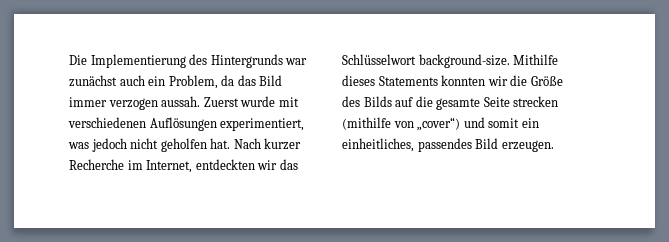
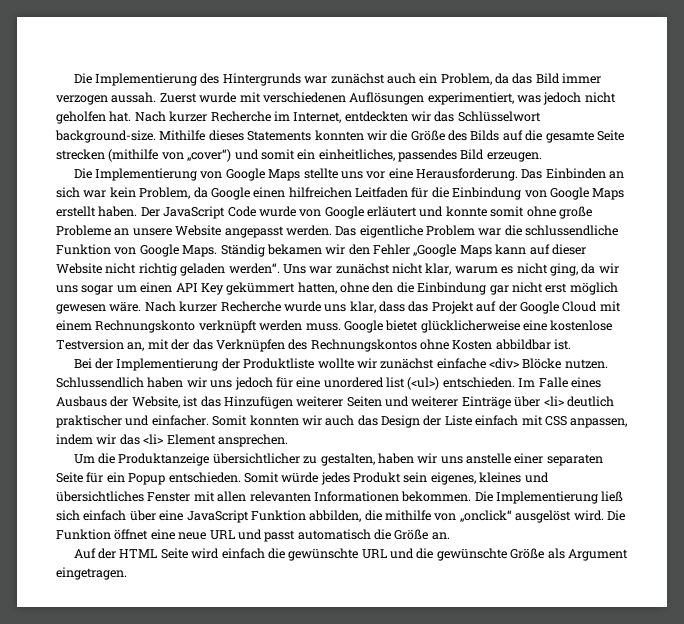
+ Die Implementierung von Google Maps stellte uns vor eine Herausforderung. Das Einbinden an sich war kein Problem, da Google einen hilfreichen Leitfaden für die Einbindung von Google Maps erstellt haben. Der JavaScript Code wurde von Google erläutert und konnte somit ohne große Probleme an unsere Website angepasst werden. Das eigentliche Problem war die schlussendliche Funktion von Google Maps. Ständig bekamen wir den Fehler „Google Maps kann auf dieser Website nicht richtig geladen werden“. Uns war zunächst nicht klar, warum es nicht ging, da wir uns sogar um einen API Key gekümmert hatten, ohne den die Einbindung gar nicht erst möglich gewesen wäre. Nach kurzer Recherche wurde uns klar, dass das Projekt auf der Google Cloud mit einem Rechnungskonto verknüpft werden muss. Google bietet glücklicherweise eine kostenlose Testversion an, mit der das Verknüpfen des Rechnungskontos ohne Kosten abbildbar ist.
+ Bei der Implementierung der Produktliste wollte wir zunächst einfache <div> Blöcke nutzen. Schlussendlich haben wir uns jedoch für eine unordered list (<ul>) entschieden. Im Falle eines Ausbaus der Website, ist das Hinzufügen weiterer Seiten und weiterer Einträge über <li> deutlich praktischer und einfacher. Somit konnten wir auch das Design der Liste einfach mit CSS anpassen, indem wir das <li> Element ansprechen.
+ Um die Produktanzeige übersichtlicher zu gestalten, haben wir uns anstelle einer separaten Seite für ein Popup entschieden. Somit würde jedes Produkt sein eigenes, kleines und übersichtliches Fenster mit allen relevanten Informationen bekommen. Die Implementierung ließ sich einfach über eine JavaScript Funktion abbilden, die mithilfe von „onclick“ ausgelöst wird. Die Funktion öffnet eine neue URL und passt automatisch die Größe an.
+ Auf der HTML Seite wird einfach die gewünschte URL und die gewünschte Größe als Argument eingetragen.

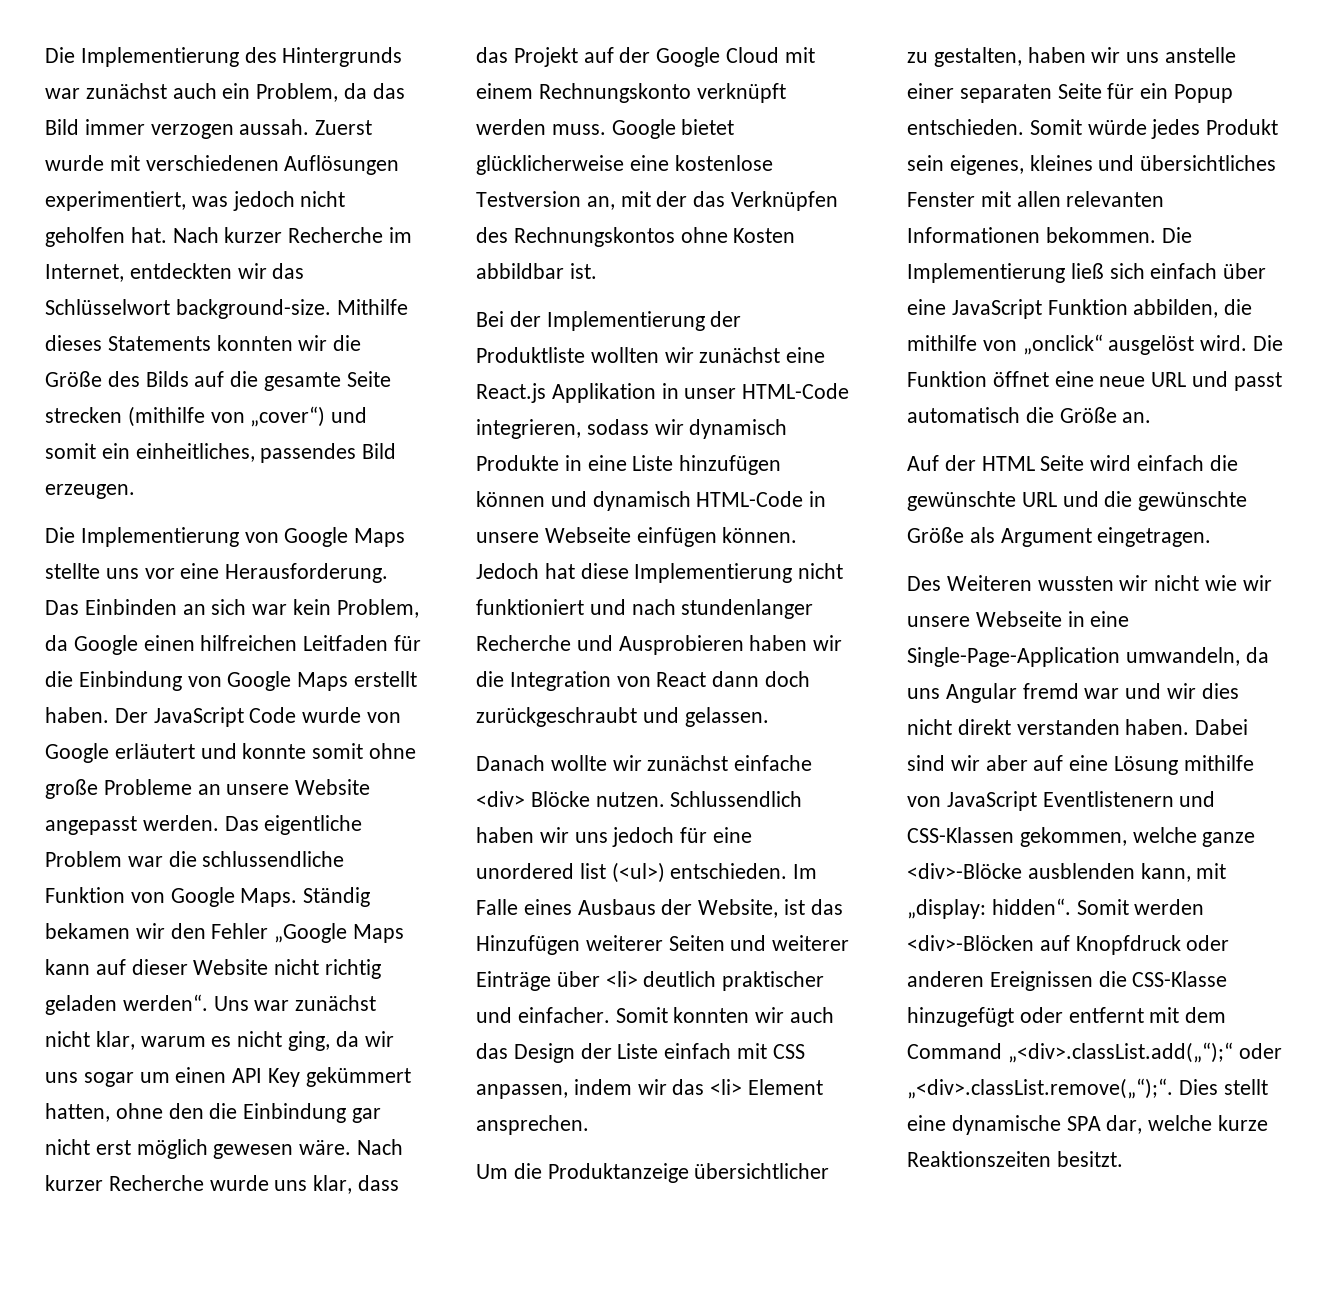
- Bei der Implementierung der Produktliste wollte wir zunächst einfache <div> Blöcke nutzen.
+ Bei der Implementierung der Produktliste wollten wir zunächst eine React.js Applikation in unser HTML-Code integrieren, sodass wir dynamisch Produkte in eine Liste hinzufügen können und dynamisch HTML-Code in unsere Webseite einfügen können. Jedoch hat diese Implementierung nicht funktioniert und nach stundenlanger Recherche und Ausprobieren haben wir die Integration von React dann doch zurückgeschraubt und gelassen.
+ Danach wollte wir zunächst einfache <div> Blöcke nutzen.
+ Des Weiteren wussten wir nicht wie wir unsere Webseite in eine Single-Page-Application umwandeln, da uns Angular fremd war und wir dies nicht direkt verstanden haben. Dabei sind wir aber auf eine Lösung mithilfe von JavaScript Eventlistenern und CSS-Klassen gekommen, welche ganze <div>-Blöcke ausblenden kann, mit „display: hidden“. Somit werden <div>-Blöcken auf Knopfdruck oder anderen Ereignissen die CSS-Klasse hinzugefügt oder entfernt mit dem Command „<div>.classList.add(„“);“ oder „<div>.classList.remove(„“);“. Dies stellt eine dynamische SPA dar, welche kurze Reaktionszeiten besitzt.

